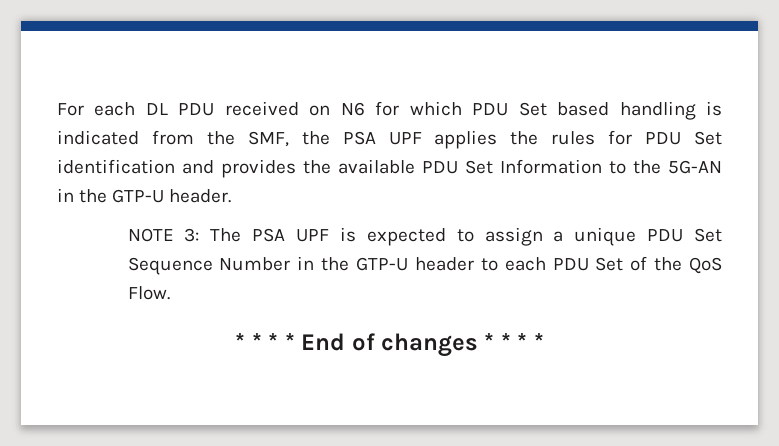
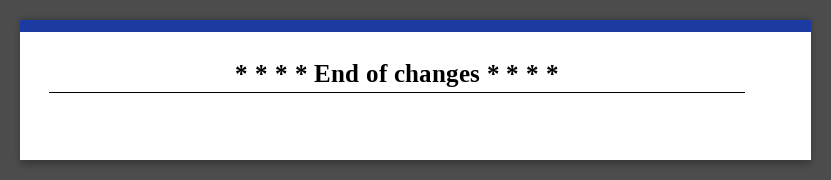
- For each DL PDU received on N6 for which PDU Set based handling is indicated from the SMF, the PSA UPF applies the rules for PDU Set identification and provides the available PDU Set Information to the 5G-AN in the GTP-U header.
- NOTE 3: The PSA UPF is expected to assign a unique PDU Set Sequence Number in the GTP-U header to each PDU Set of the QoS Flow.

